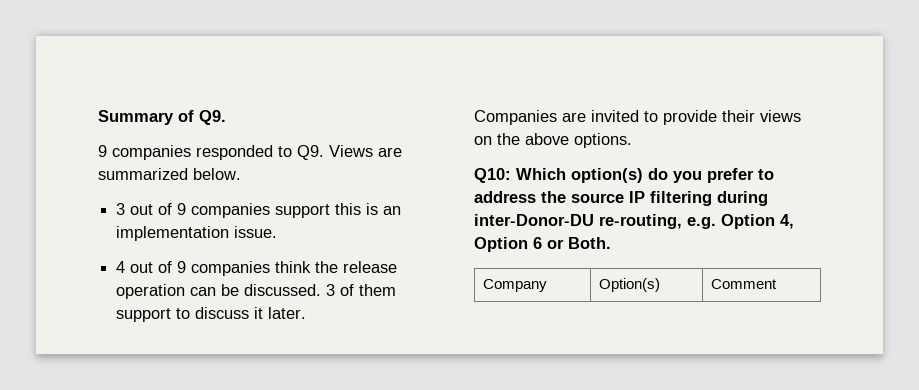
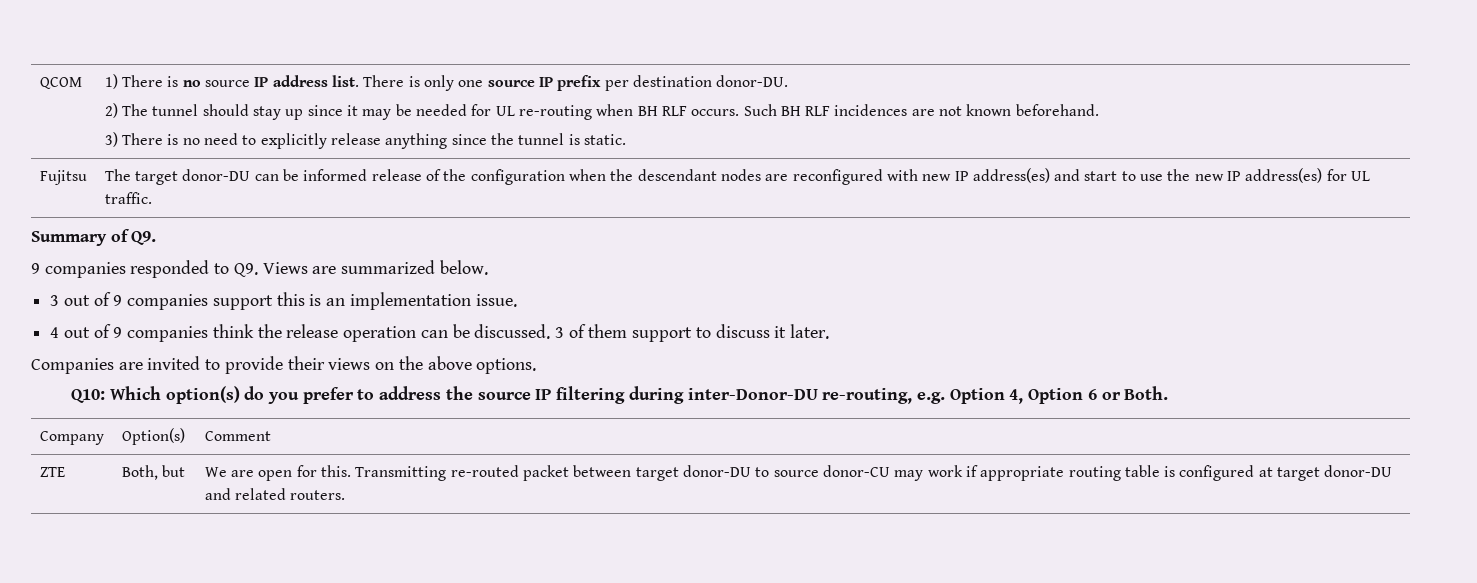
+ QCOM | 1) There is no source IP address list. There is only one source IP prefix per destination donor-DU.
+ 2) The tunnel should stay up since it may be needed for UL re-routing when BH RLF occurs. Such BH RLF incidences are not known beforehand.
+ 3) There is no need to explicitly release anything since the tunnel is static.
+ Fujitsu | The target donor-DU can be informed release of the configuration when the descendant nodes are reconfigured with new IP address(es) and start to use the new IP address(es) for UL traffic.
+ ZTE | Both, but | We are open for this. Transmitting re-routed packet between target donor-DU to source donor-CU may work if appropriate routing table is configured at target donor-DU and related routers.

